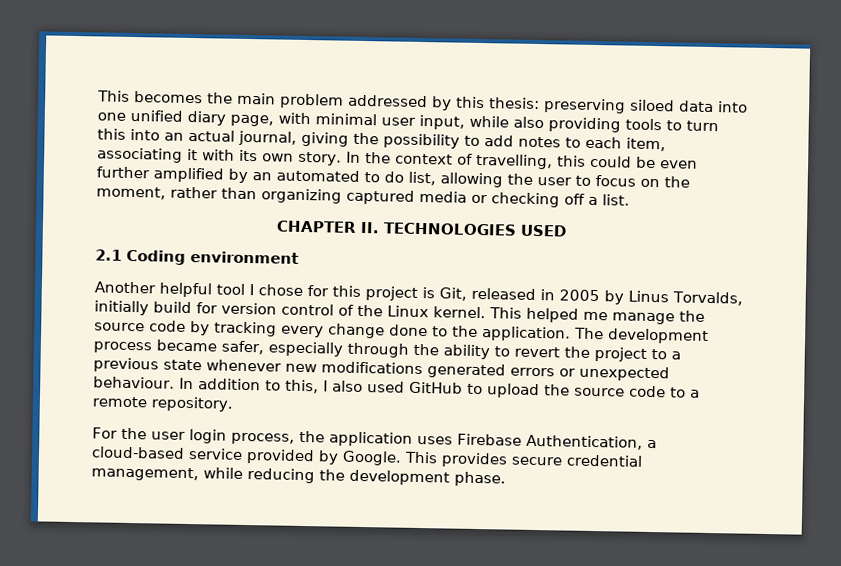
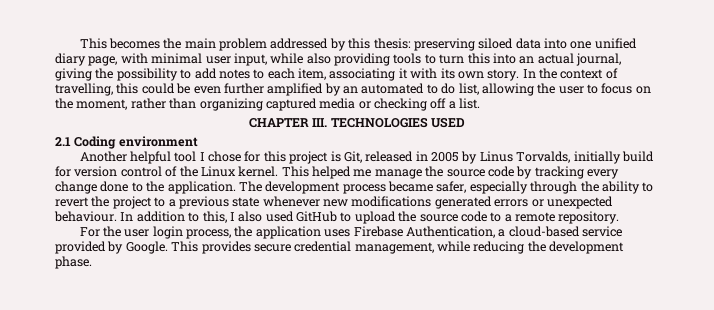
- CHAPTER II. TECHNOLOGIES USED
+ CHAPTER III. TECHNOLOGIES USED

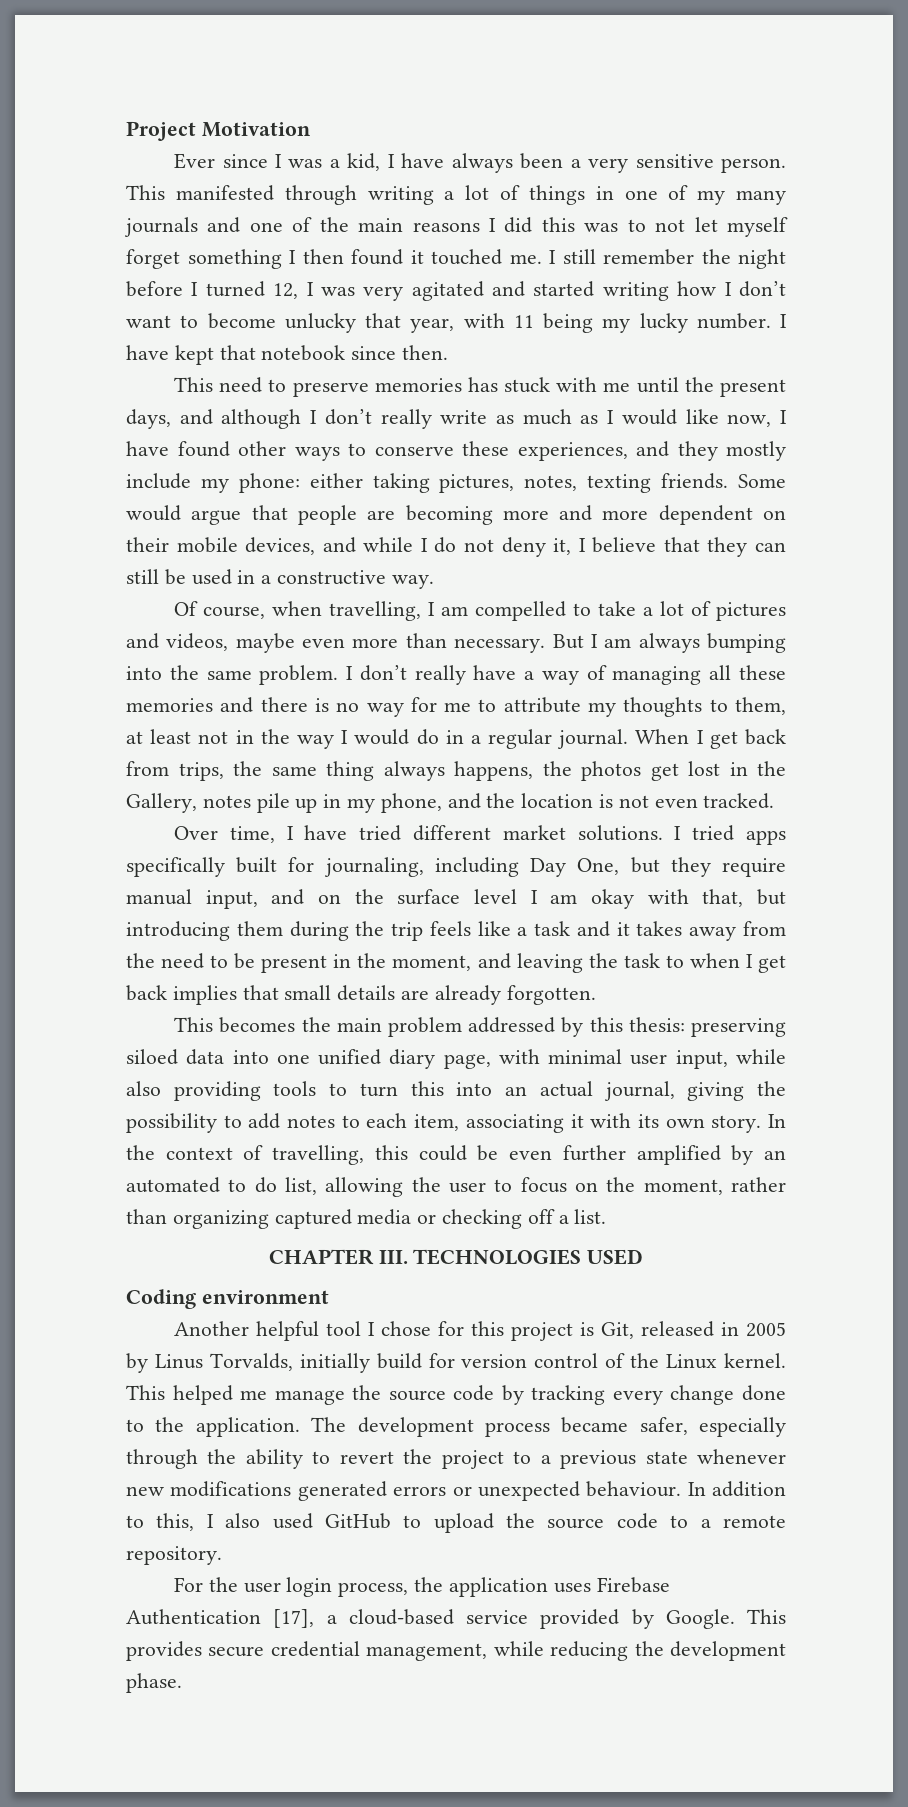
+ Project Motivation
+ Ever since I was a kid, I have always been a very sensitive person. This manifested through writing a lot of things in one of my many journals and one of the main reasons I did this was to not let myself forget something I then found it touched me. I still remember the night before I turned 12, I was very agitated and started writing how I don’t want to become unlucky that year, with 11 being my lucky number. I have kept that notebook since then.
+ This need to preserve memories has stuck with me until the present days, and although I don’t really write as much as I would like now, I have found other ways to conserve these experiences, and they mostly include my phone: either taking pictures, notes, texting friends. Some would argue that people are becoming more and more dependent on their mobile devices, and while I do not deny it, I believe that they can still be used in a constructive way.
+ Of course, when travelling, I am compelled to take a lot of pictures and videos, maybe even more than necessary. But I am always bumping into the same problem. I don’t really have a way of managing all these memories and there is no way for me to attribute my thoughts to them, at least not in the way I would do in a regular journal. When I get back from trips, the same thing always happens, the photos get lost in the Gallery, notes pile up in my phone, and the location is not even tracked.
+ Over time, I have tried different market solutions. I tried apps specifically built for journaling, including Day One, but they require manual input, and on the surface level I am okay with that, but introducing them during the trip feels like a task and it takes away from the need to be present in the moment, and leaving the task to when I get back implies that small details are already forgotten.
- 2.1 Coding environment
+ Coding environment
- For the user login process, the application uses Firebase Authentication, a cloud-based service provided by Google.
+ For the user login process, the application uses Firebase Authentication [17], a cloud-based service provided by Google.

